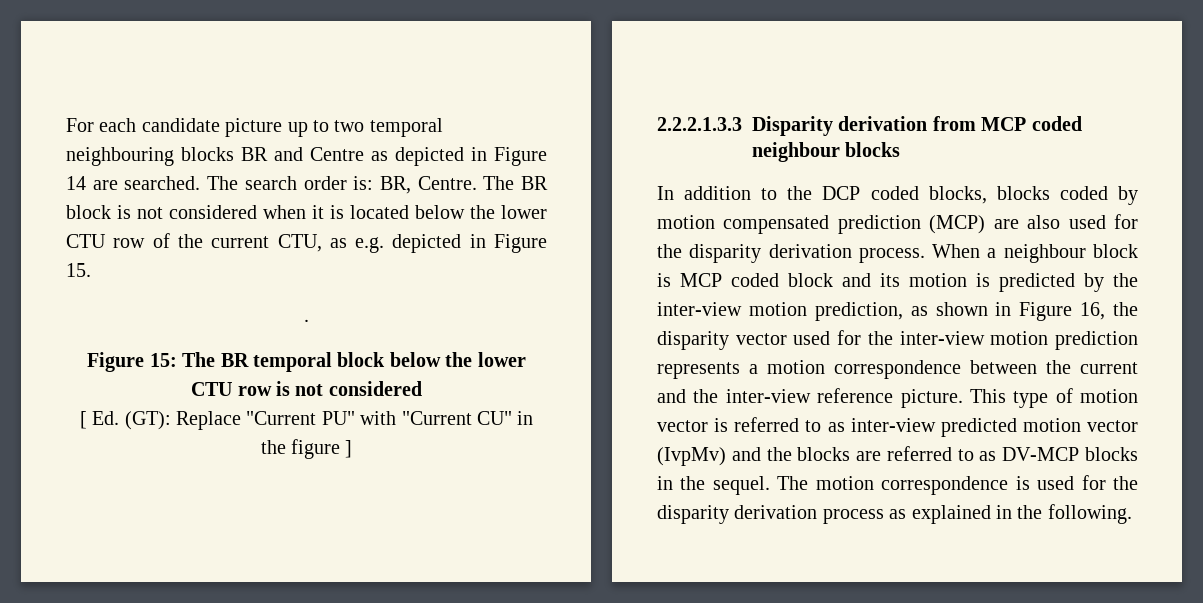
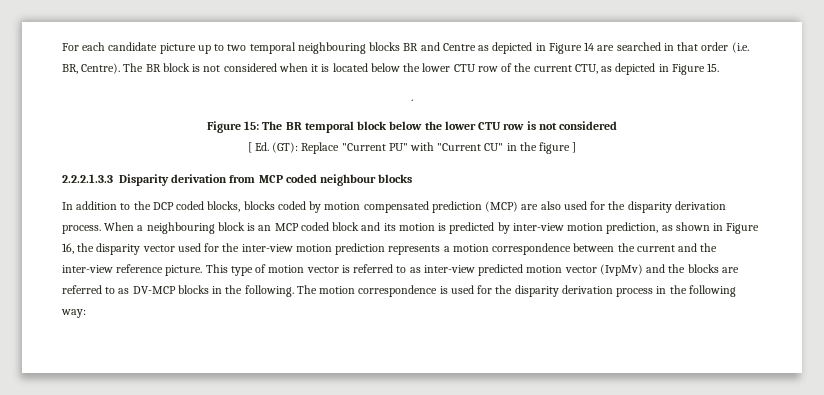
- For each candidate picture up to two temporal neighbouring blocks BR and Centre as depicted in Figure 14 are searched. The search order is: BR, Centre.
+ For each candidate picture up to two temporal neighbouring blocks BR and Centre as depicted in Figure 14 are searched in that order (i.e. BR, Centre).
- The BR block is not considered when it is located below the lower CTU row of the current CTU, as e.g. depicted in Figure 15.
+ The BR block is not considered when it is located below the lower CTU row of the current CTU, as depicted in Figure 15.
- When a neighbour block is MCP coded block and its motion is predicted by the inter-view motion prediction, as shown in Figure 16, the disparity vector used for the inter-view motion prediction represents a motion correspondence between the current and the inter-view reference picture.
+ When a neighbouring block is an MCP coded block and its motion is predicted by inter-view motion prediction, as shown in Figure 16, the disparity vector used for the inter-view motion prediction represents a motion correspondence between the current and the inter-view reference picture.
- This type of motion vector is referred to as inter-view predicted motion vector (IvpMv) and the blocks are referred to as DV-MCP blocks in the sequel.
+ This type of motion vector is referred to as inter-view predicted motion vector (IvpMv) and the blocks are referred to as DV-MCP blocks in the following.
- The motion correspondence is used for the disparity derivation process as explained in the following.
+ The motion correspondence is used for the disparity derivation process in the following way:

